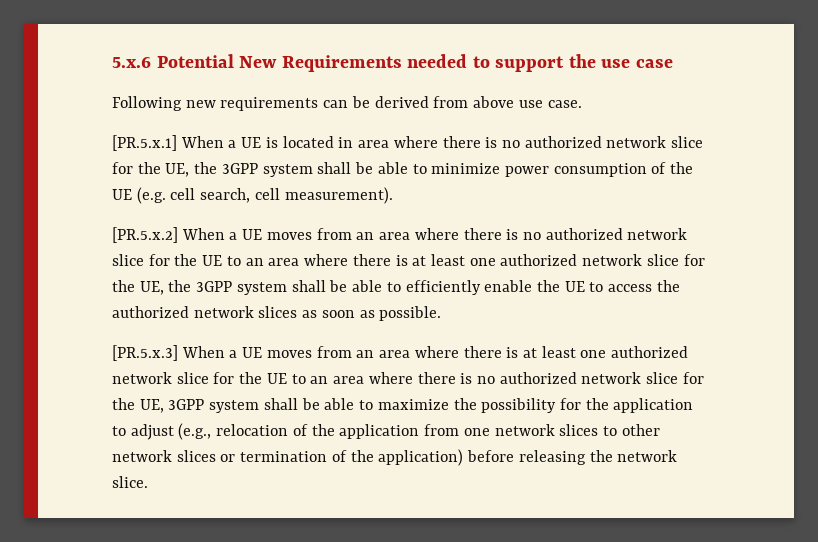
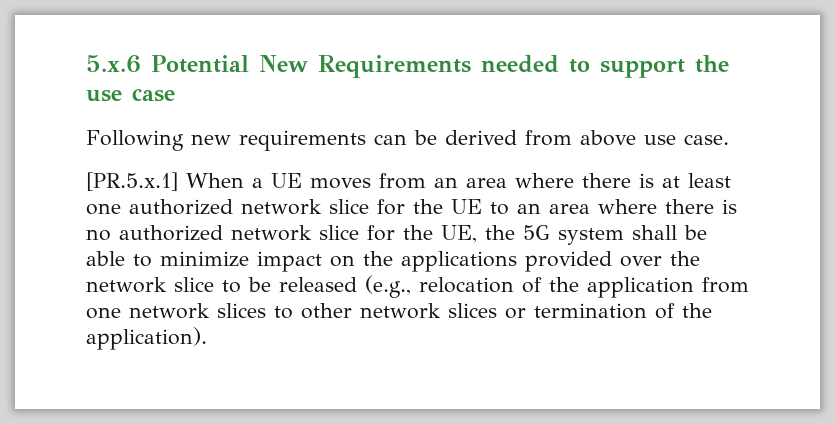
- [PR.5.x.1] When a UE is located in area where there is no authorized network slice for the UE, the 3GPP system shall be able to minimize power consumption of the UE (e.g. cell search, cell measurement).
- [PR.5.x.2] When a UE moves from an area where there is no authorized network slice for the UE to an area where there is at least one authorized network slice for the UE, the 3GPP system shall be able to efficiently enable the UE to access the authorized network slices as soon as possible.
- [PR.5.x.3] When a UE moves from an area where there is at least one authorized network slice for the UE to an area where there is no authorized network slice for the UE, 3GPP system shall be able to maximize the possibility for the application to adjust (e.g., relocation of the application from one network slices to other network slices or termination of the application) before releasing the network slice.
+ [PR.5.x.1] When a UE moves from an area where there is at least one authorized network slice for the UE to an area where there is no authorized network slice for the UE, the 5G system shall be able to minimize impact on the applications provided over the network slice to be released (e.g., relocation of the application from one network slices to other network slices or termination of the application).

